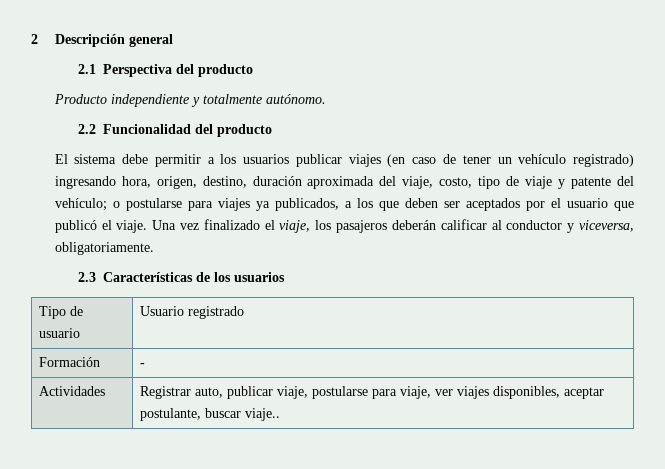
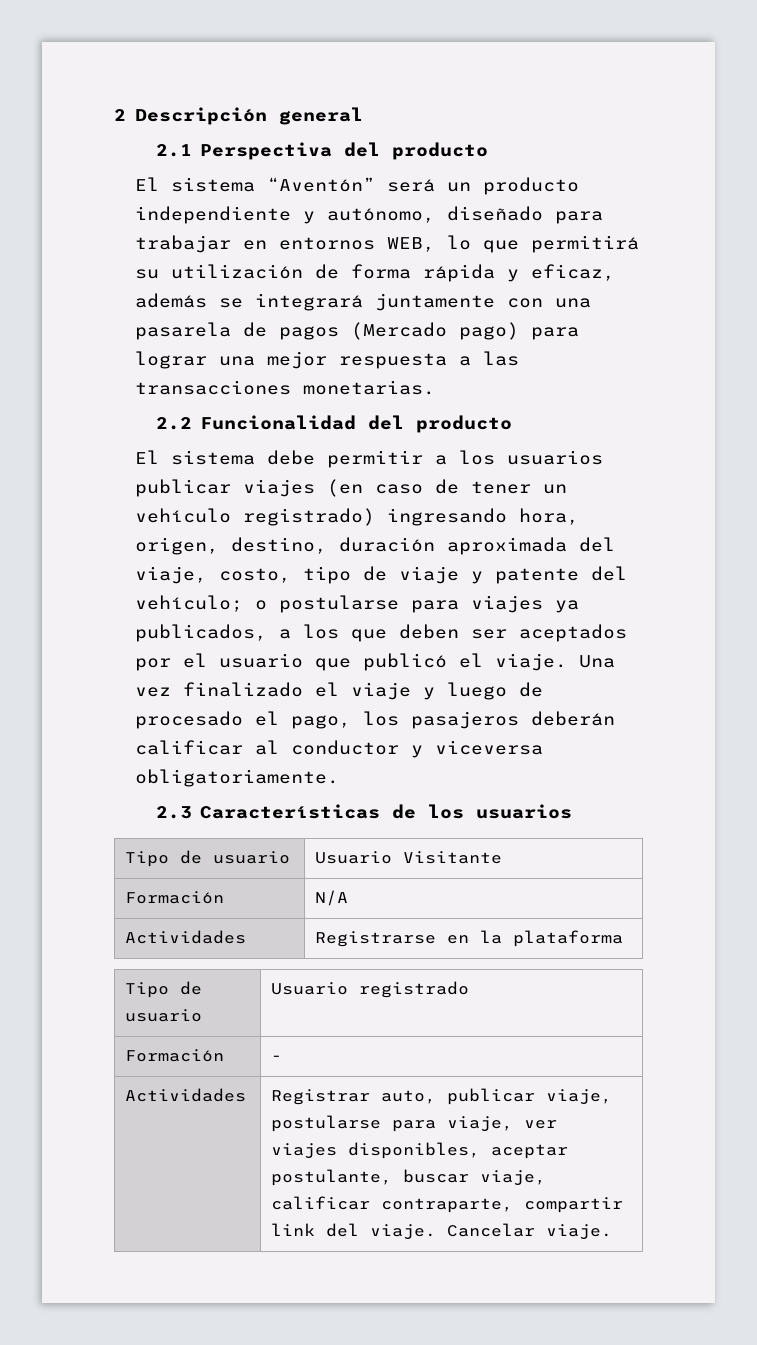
- Producto independiente y totalmente autónomo.
+ El sistema “Aventón” será un producto independiente y autónomo, diseñado para trabajar en entornos WEB, lo que permitirá su utilización de forma rápida y eficaz, además se integrará juntamente con una pasarela de pagos (Mercado pago) para lograr una mejor respuesta a las transacciones monetarias.
- Una vez finalizado el viaje, los pasajeros deberán calificar al conductor y viceversa, obligatoriamente.
+ Una vez finalizado el viaje y luego de procesado el pago, los pasajeros deberán calificar al conductor y viceversa obligatoriamente.
+ Tipo de usuario | Usuario Visitante
+ Formación | N/A
+ Actividades | Registrarse en la plataforma
- Actividades | Registrar auto, publicar viaje, postularse para viaje, ver viajes disponibles, aceptar postulante, buscar viaje..
+ Actividades | Registrar auto, publicar viaje, postularse para viaje, ver viajes disponibles, aceptar postulante, buscar viaje, calificar contraparte, compartir link del viaje. Cancelar viaje.

